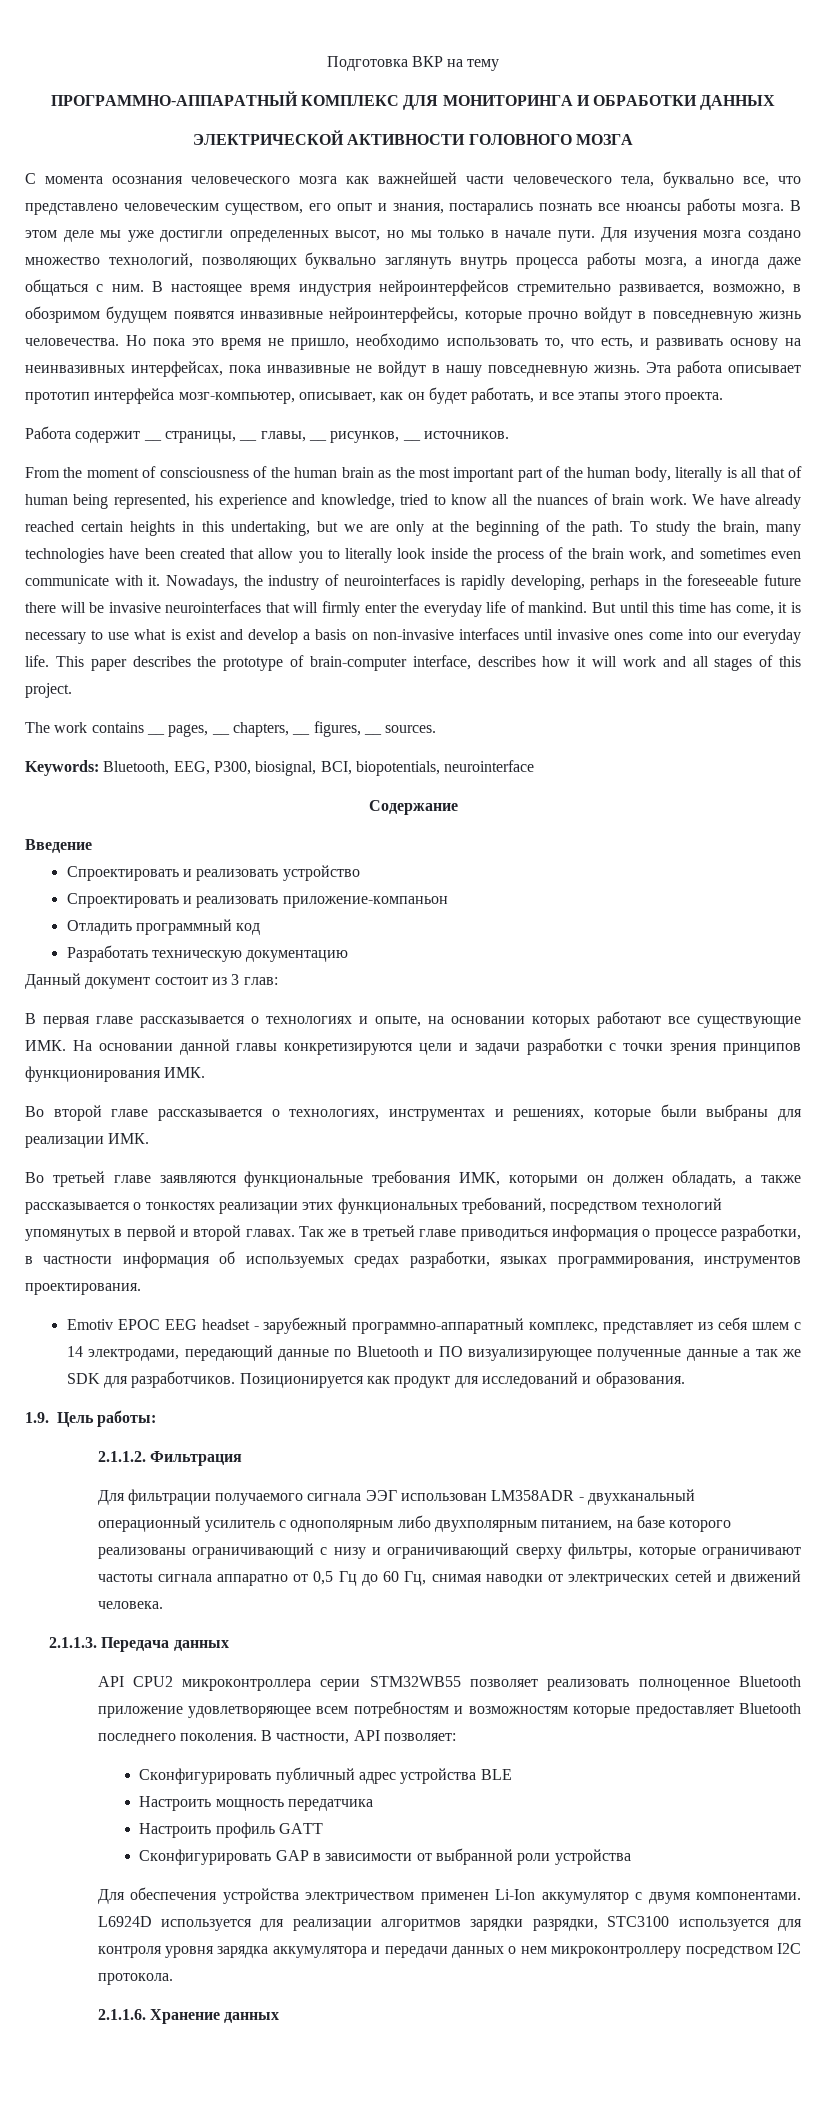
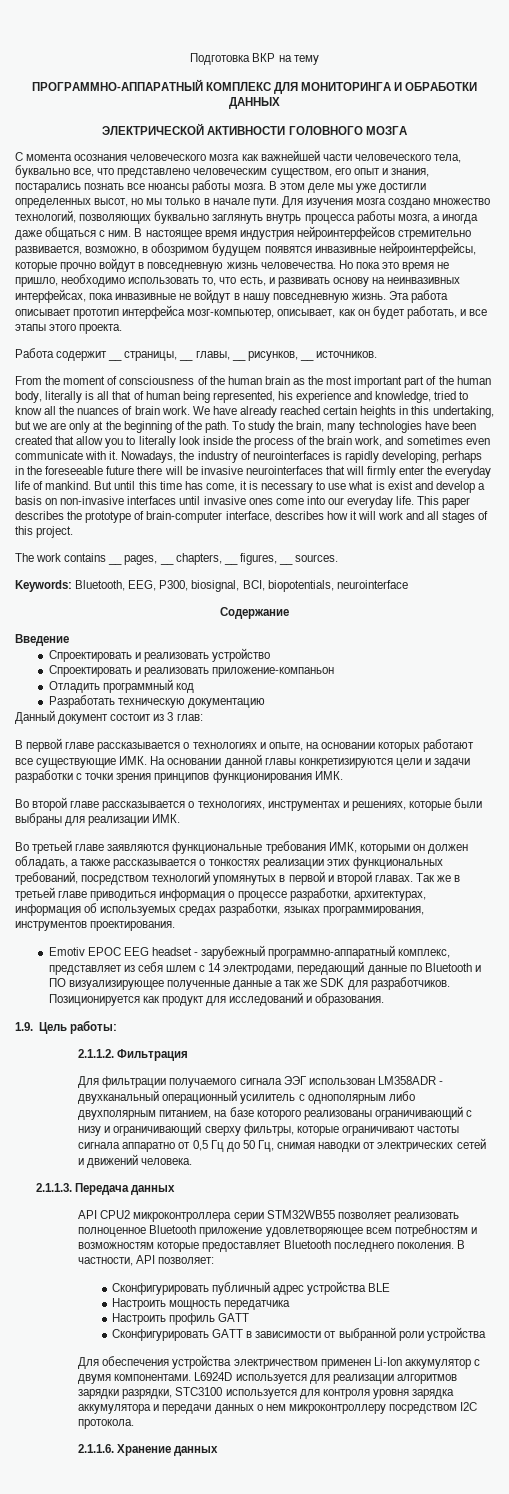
- В первая главе рассказывается о технологиях и опыте, на основании которых работают все существующие ИМК. На основании данной главы конкретизируются цели и задачи разработки с точки зрения принципов функционирования ИМК.
+ В первой главе рассказывается о технологиях и опыте, на основании которых работают все существующие ИМК. На основании данной главы конкретизируются цели и задачи разработки с точки зрения принципов функционирования ИМК.
- Так же в третьей главе приводиться информация о процессе разработки, в частности информация об используемых средах разработки, языках программирования, инструментов проектирования.
+ Так же в третьей главе приводиться информация о процессе разработки, архитектурах, информация об используемых средах разработки, языках программирования, инструментов проектирования.
- Для фильтрации получаемого сигнала ЭЭГ использован LM358ADR - двухканальный операционный усилитель с однополярным либо двухполярным питанием, на базе которого реализованы ограничивающий с низу и ограничивающий сверху фильтры, которые ограничивают частоты сигнала аппаратно от 0,5 Гц до 60 Гц, снимая наводки от электрических сетей и движений человека.
+ Для фильтрации получаемого сигнала ЭЭГ использован LM358ADR - двухканальный операционный усилитель с однополярным либо двухполярным питанием, на базе которого реализованы ограничивающий с низу и ограничивающий сверху фильтры, которые ограничивают частоты сигнала аппаратно от 0,5 Гц до 50 Гц, снимая наводки от электрических сетей и движений человека.
- Сконфигурировать GAP в зависимости от выбранной роли устройства
+ Сконфигурировать GATT в зависимости от выбранной роли устройства

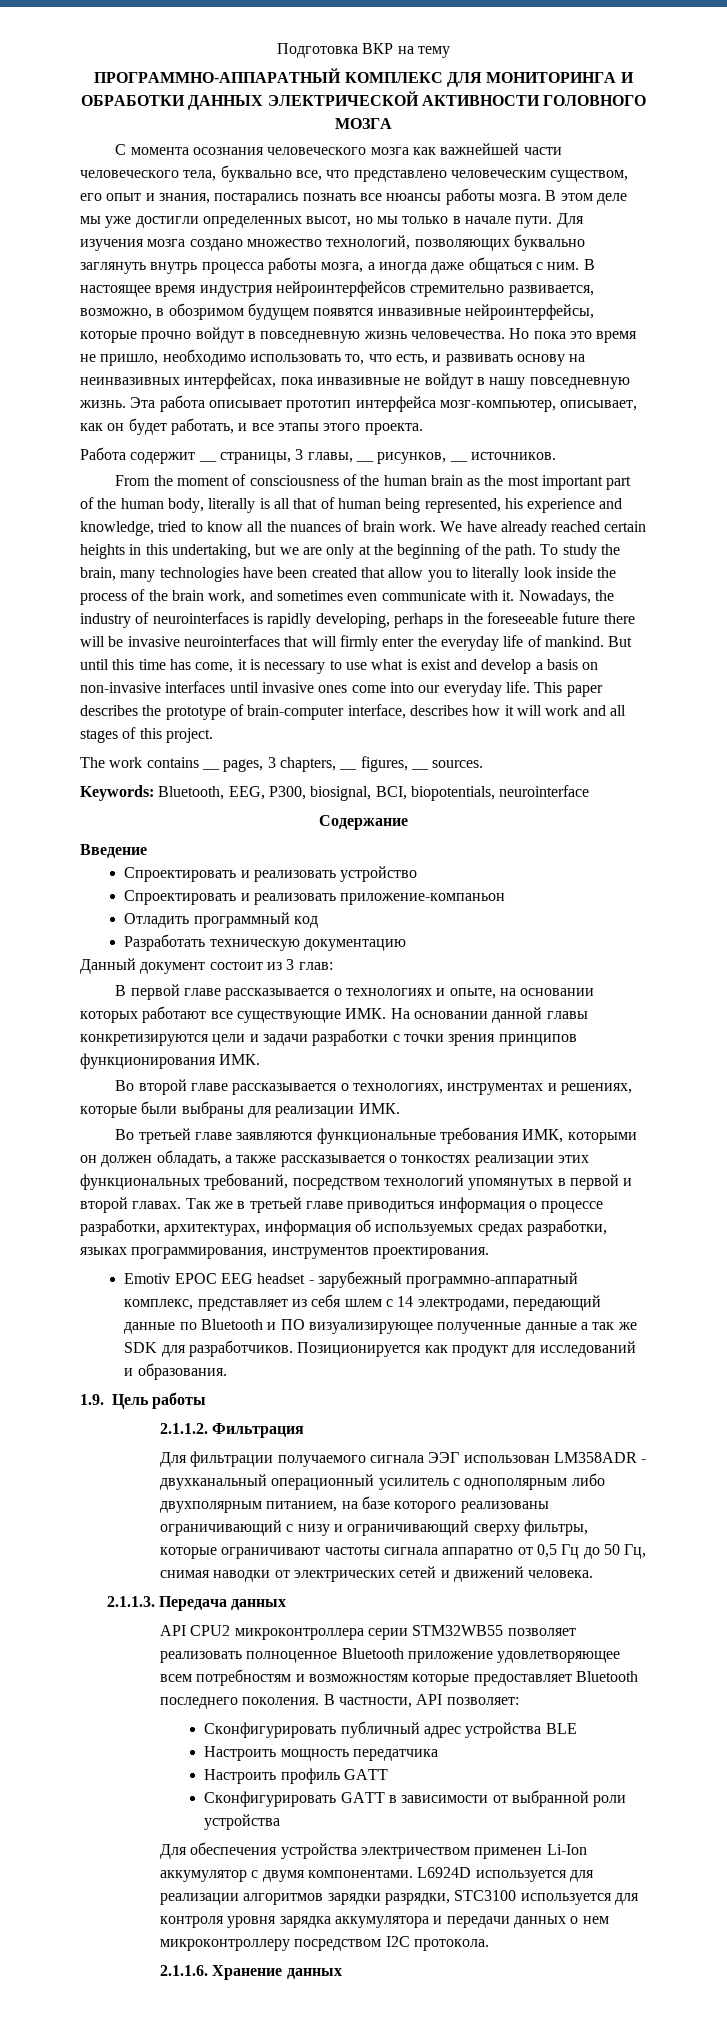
- ПРОГРАММНО-АППАРАТНЫЙ КОМПЛЕКС ДЛЯ МОНИТОРИНГА И ОБРАБОТКИ ДАННЫХ
- ЭЛЕКТРИЧЕСКОЙ АКТИВНОСТИ ГОЛОВНОГО МОЗГА
+ ПРОГРАММНО-АППАРАТНЫЙ КОМПЛЕКС ДЛЯ МОНИТОРИНГА И ОБРАБОТКИ ДАННЫХ ЭЛЕКТРИЧЕСКОЙ АКТИВНОСТИ ГОЛОВНОГО МОЗГА
- Работа содержит __ страницы, __ главы, __ рисунков, __ источников.
+ Работа содержит __ страницы, 3 главы, __ рисунков, __ источников.
- The work contains __ pages, __ chapters, __ figures, __ sources.
+ The work contains __ pages, 3 chapters, __ figures, __ sources.
- 1.9. Цель работы:
+ 1.9. Цель работы

